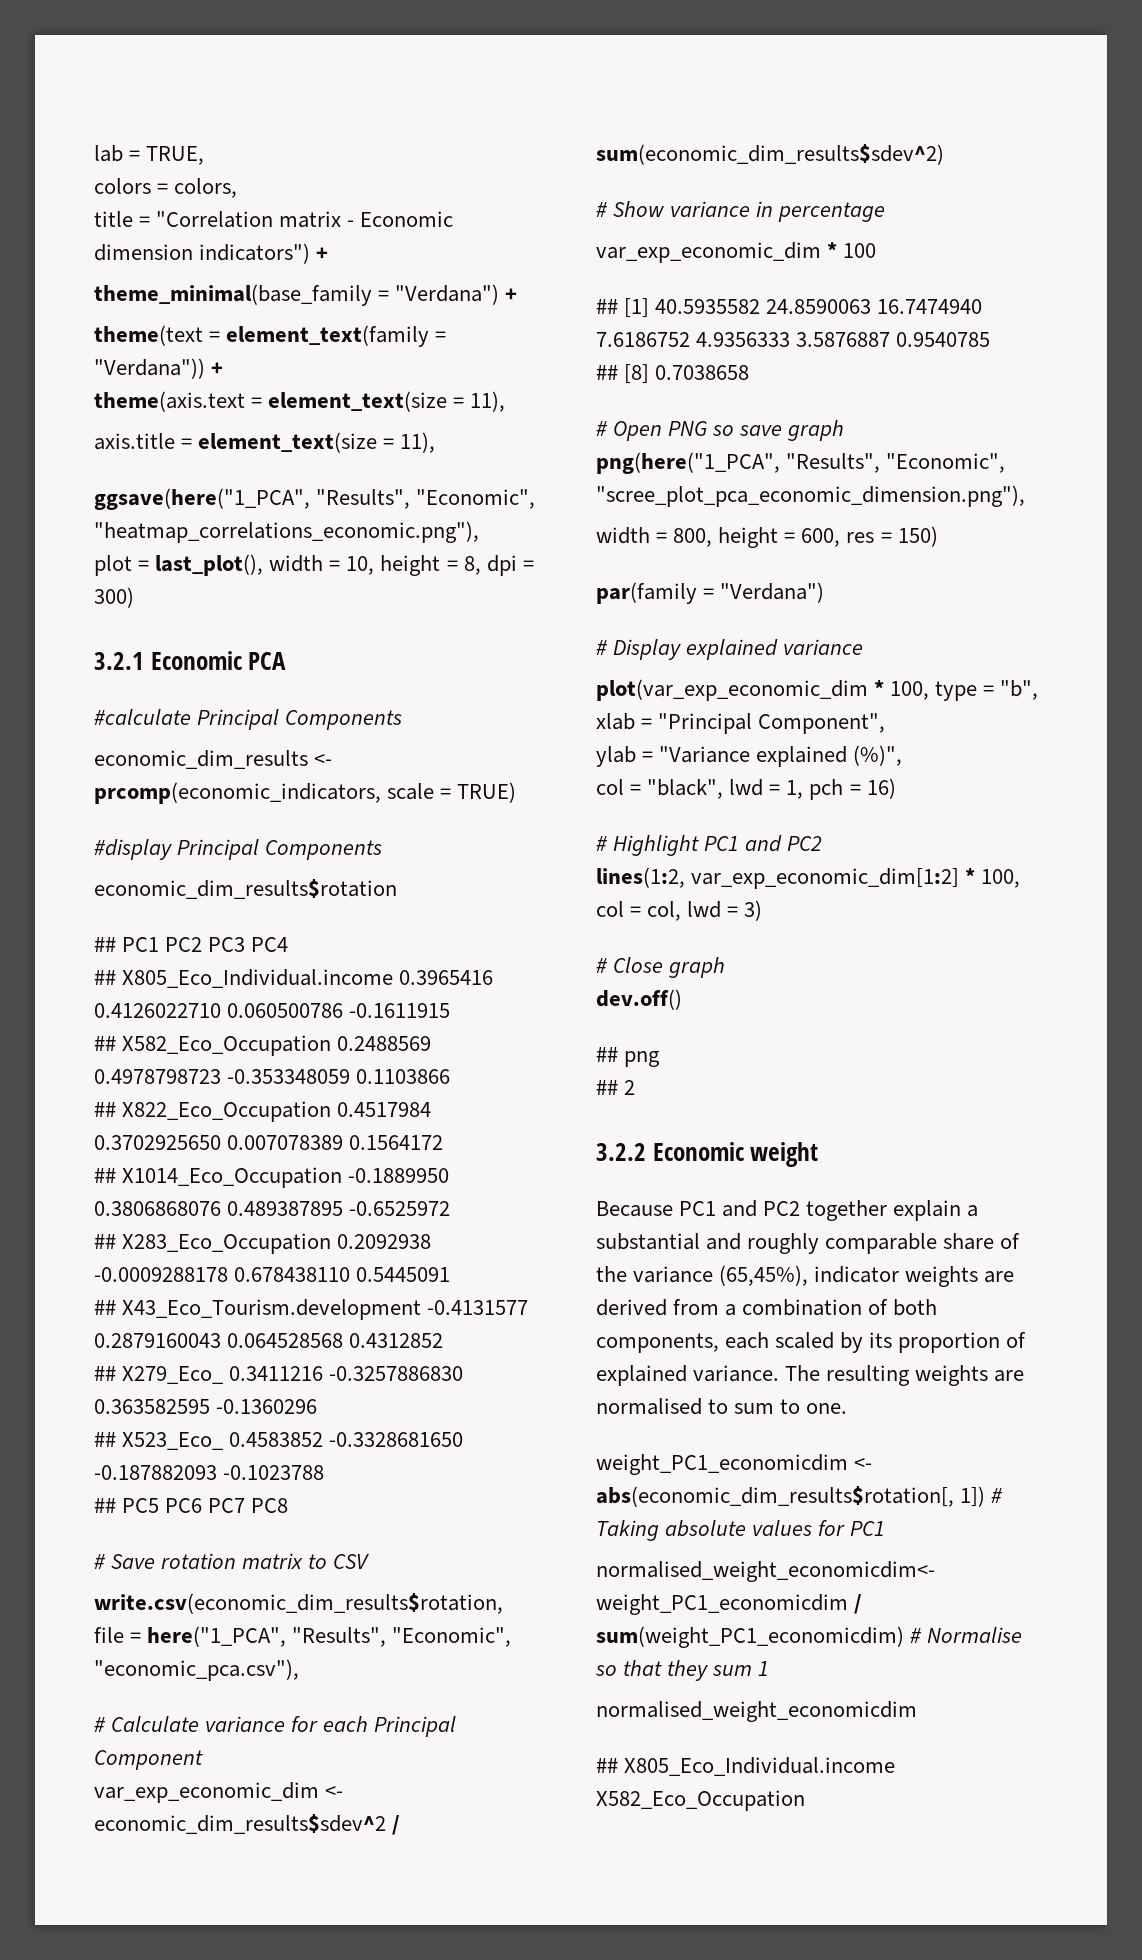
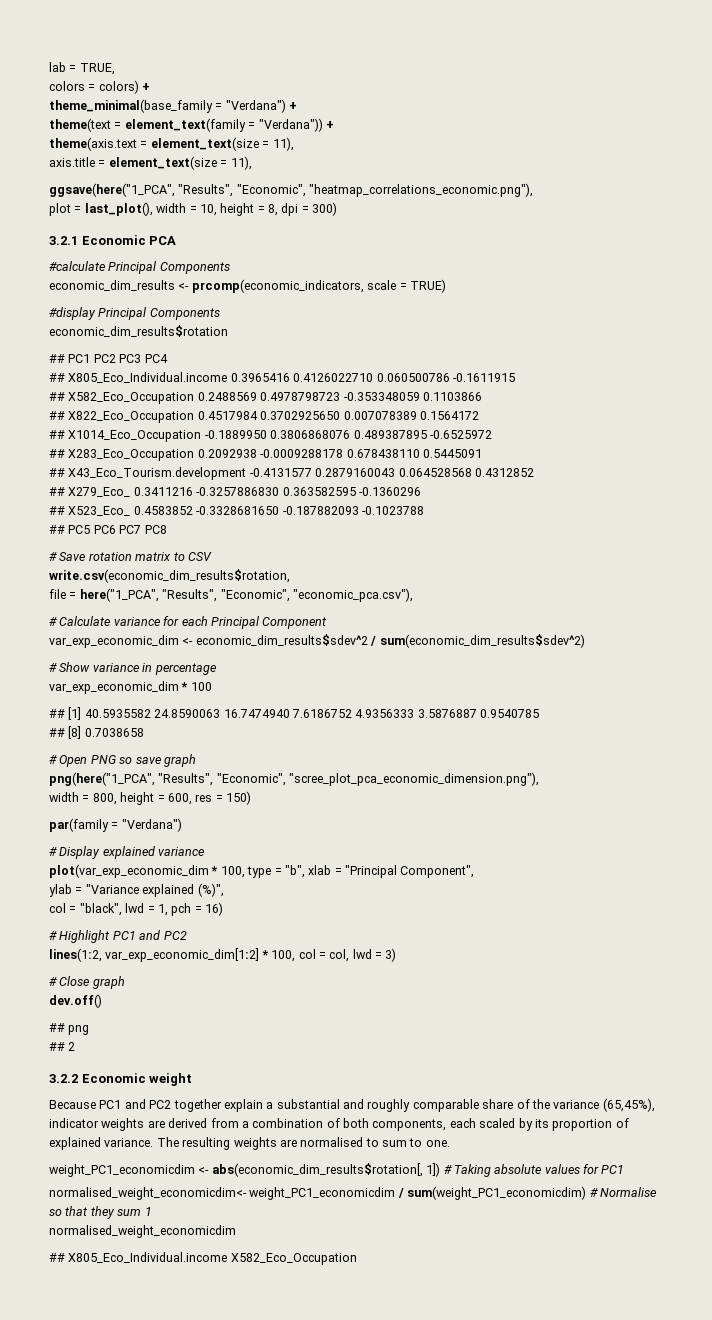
- colors = colors,
- title = "Correlation matrix - Economic dimension indicators") +
+ colors = colors) +

